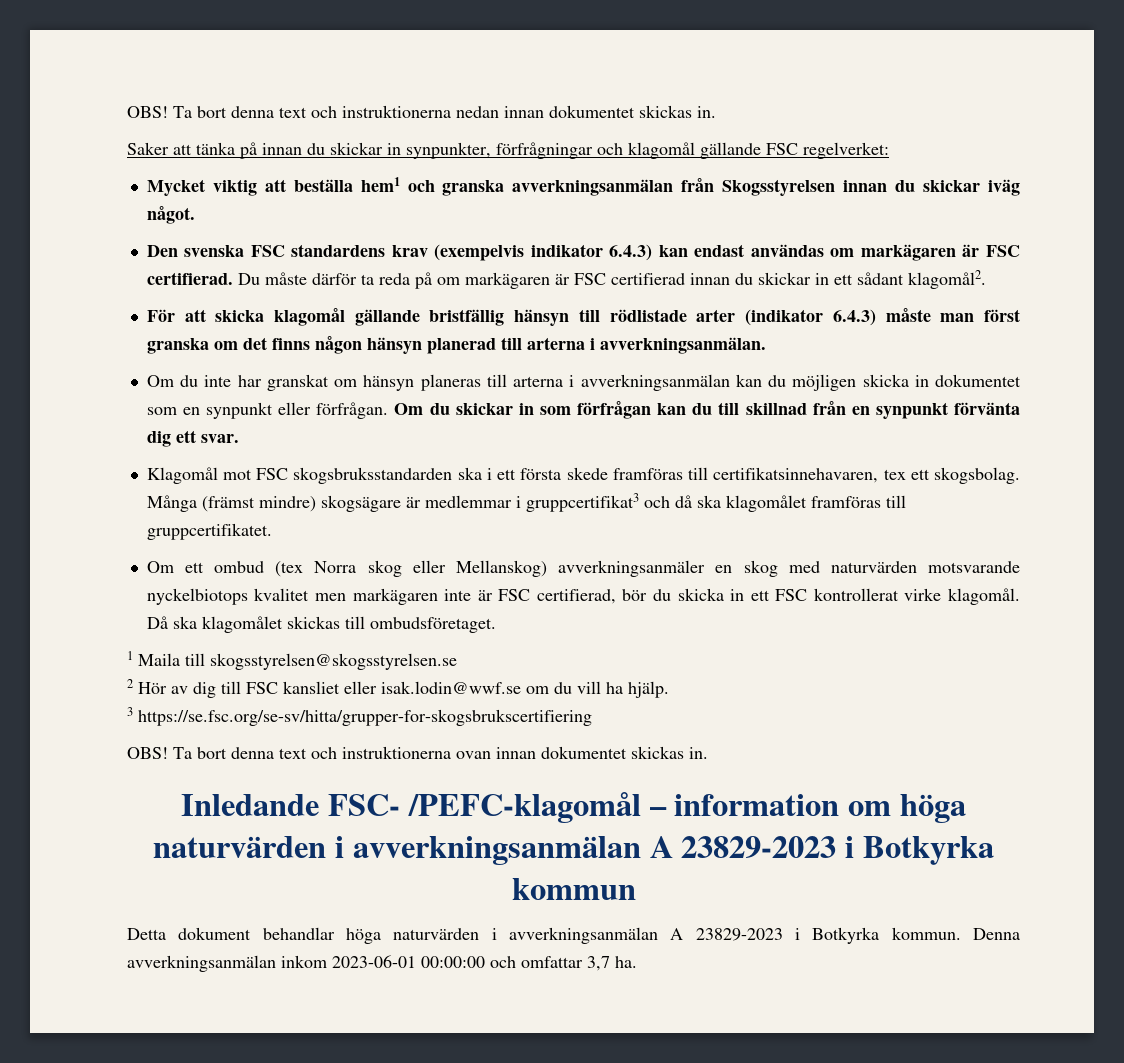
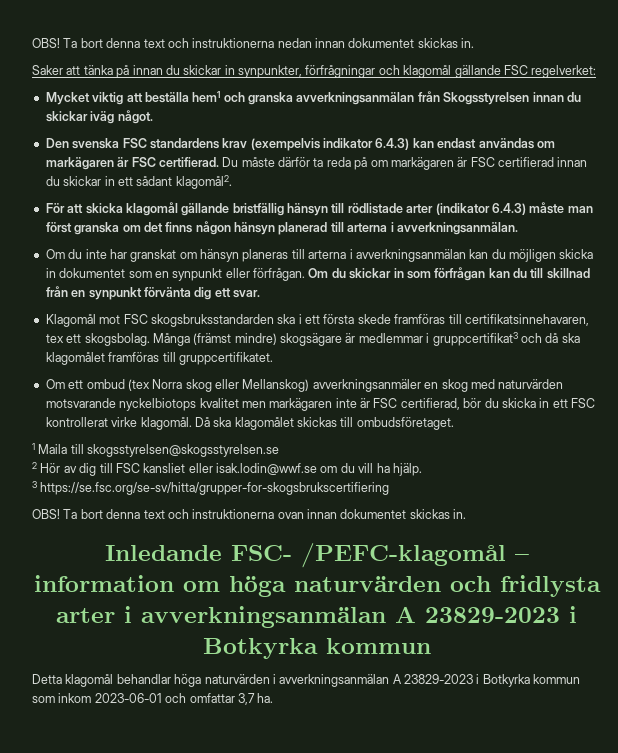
- Inledande FSC- /PEFC-klagomål – information om höga naturvärden i avverkningsanmälan A 23829-2023 i Botkyrka kommun
+ Inledande FSC- /PEFC-klagomål – information om höga naturvärden och fridlysta arter i avverkningsanmälan A 23829-2023 i Botkyrka kommun
- Detta dokument behandlar höga naturvärden i avverkningsanmälan A 23829-2023 i Botkyrka kommun. Denna avverkningsanmälan inkom 2023-06-01 00:00:00 och omfattar 3,7 ha.
+ Detta klagomål behandlar höga naturvärden i avverkningsanmälan A 23829-2023 i Botkyrka kommun som inkom 2023-06-01 och omfattar 3,7 ha.

